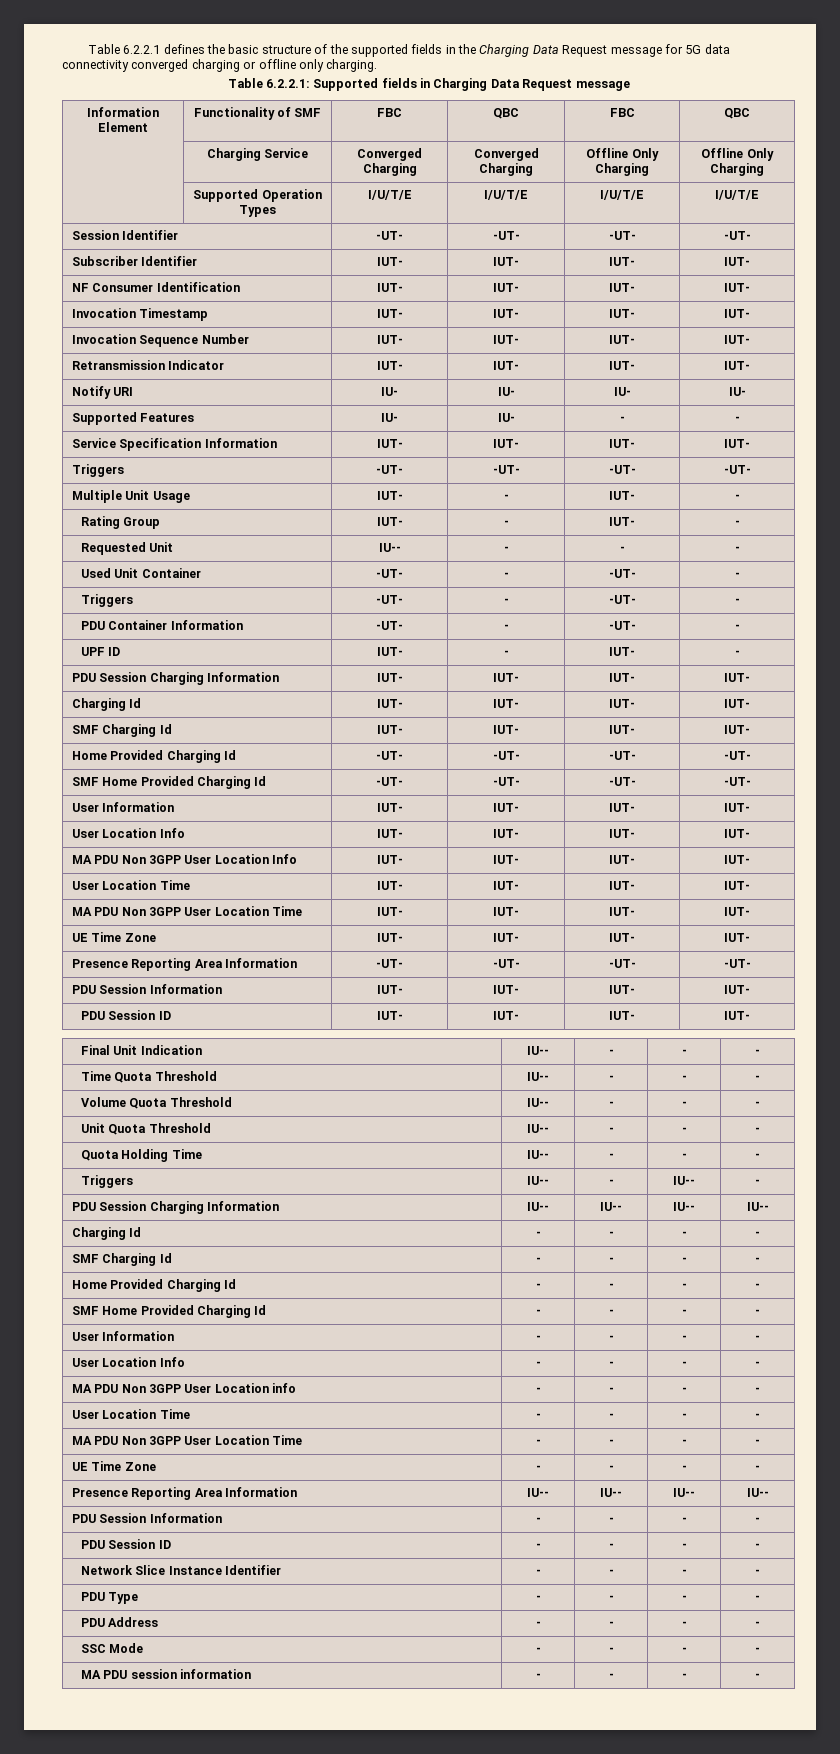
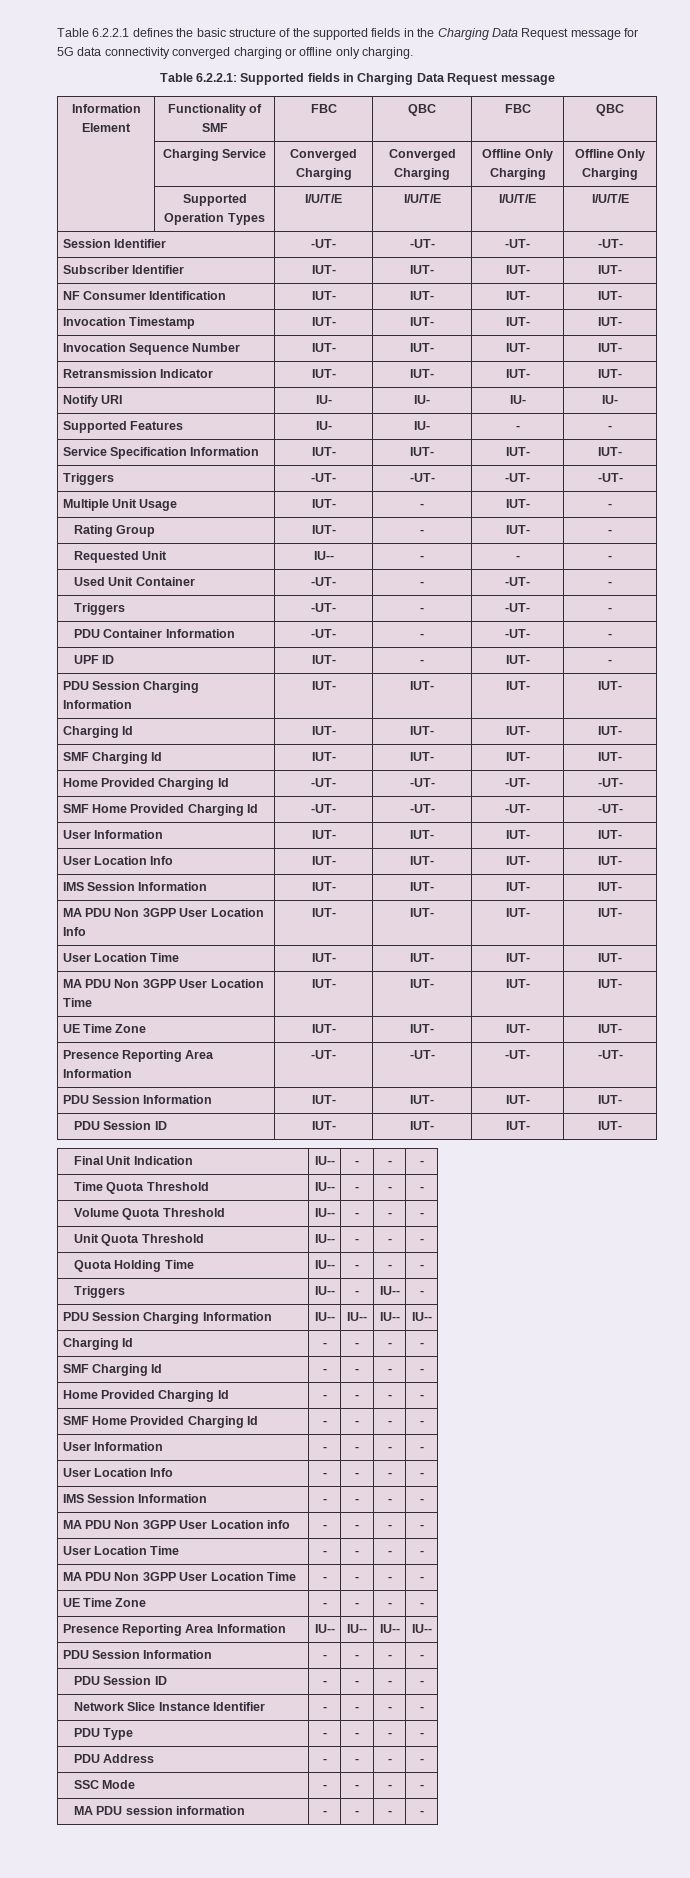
+ IMS Session Information | IUT- | IUT- | IUT- | IUT-
+ IMS Session Information | - | - | - | -

